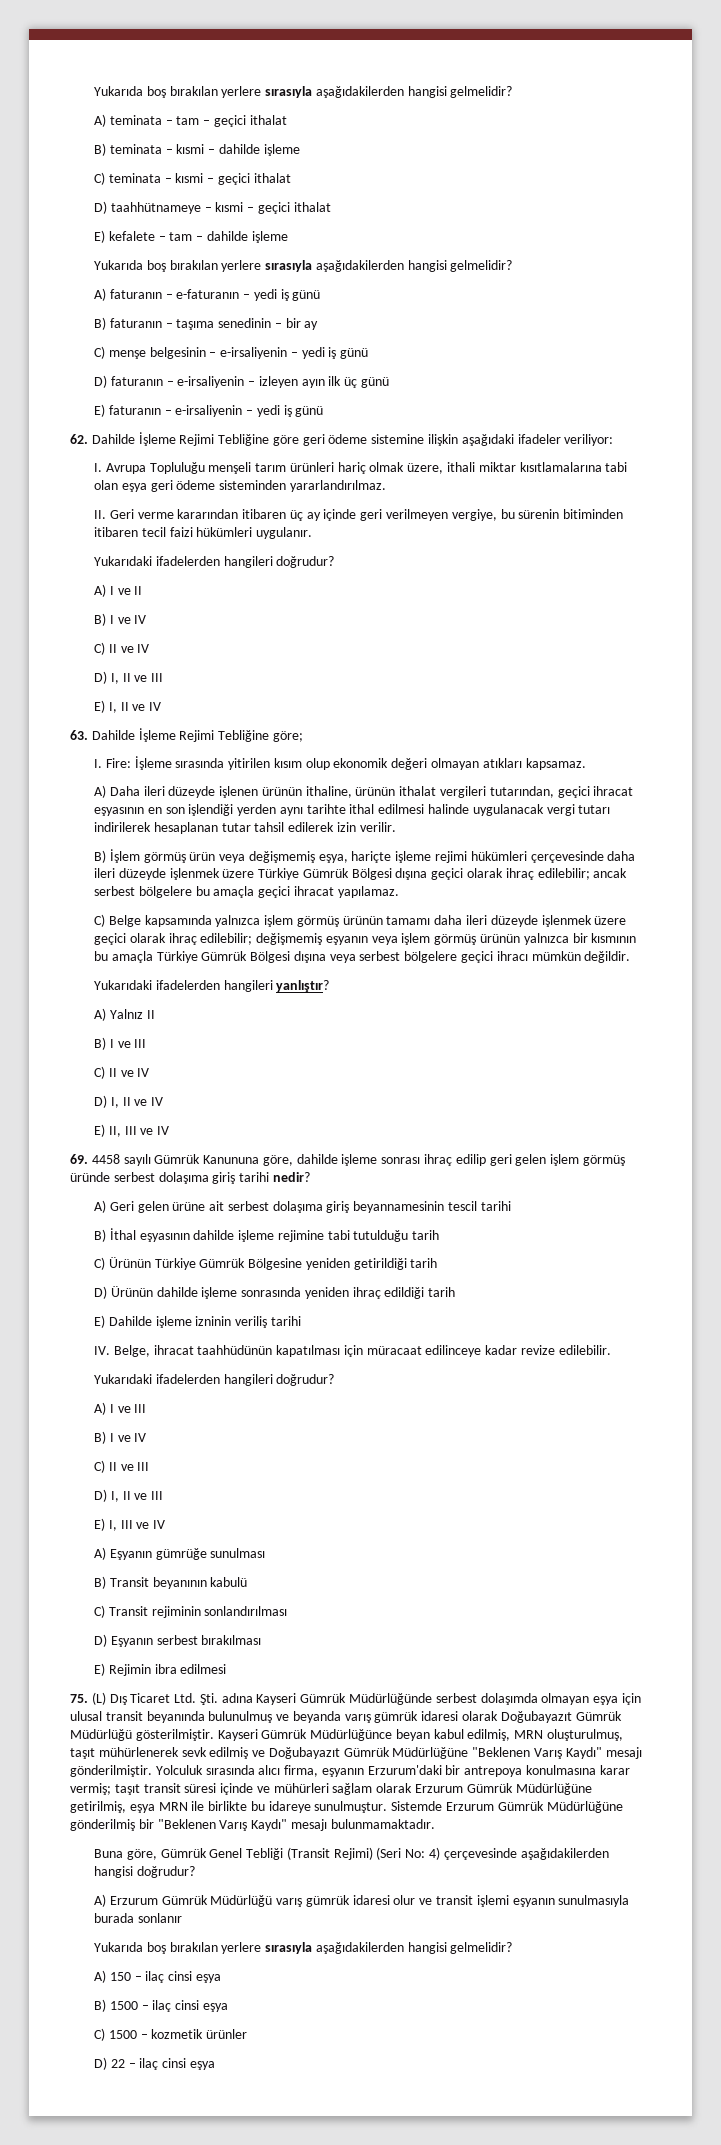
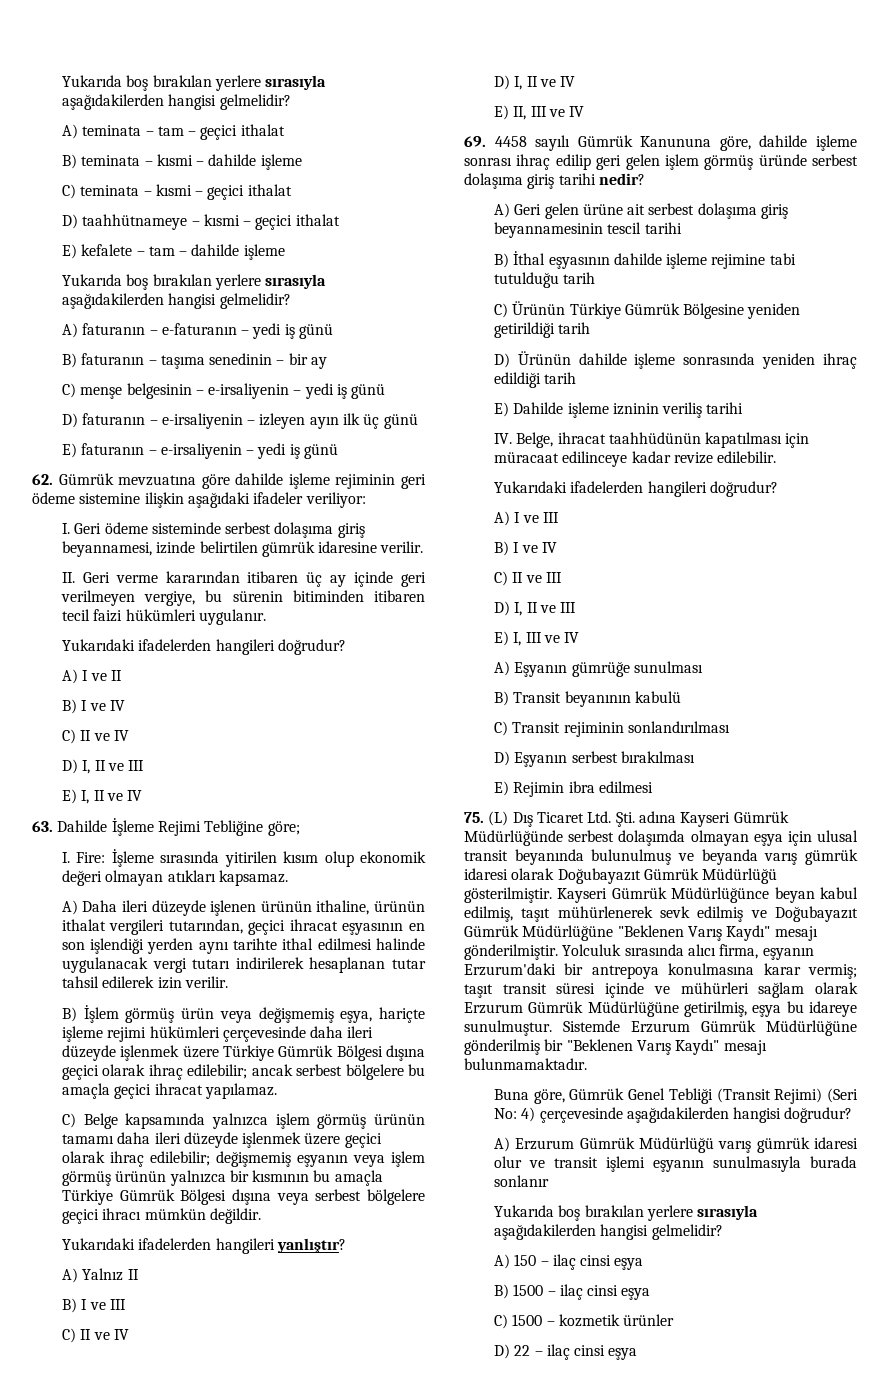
- 62. Dahilde İşleme Rejimi Tebliğine göre geri ödeme sistemine ilişkin aşağıdaki ifadeler veriliyor:
+ 62. Gümrük mevzuatına göre dahilde işleme rejiminin geri ödeme sistemine ilişkin aşağıdaki ifadeler veriliyor:
- I. Avrupa Topluluğu menşeli tarım ürünleri hariç olmak üzere, ithali miktar kısıtlamalarına tabi olan eşya geri ödeme sisteminden yararlandırılmaz.
+ I. Geri ödeme sisteminde serbest dolaşıma giriş beyannamesi, izinde belirtilen gümrük idaresine verilir.
- Kayseri Gümrük Müdürlüğünce beyan kabul edilmiş, MRN oluşturulmuş, taşıt mühürlenerek sevk edilmiş ve Doğubayazıt Gümrük Müdürlüğüne "Beklenen Varış Kaydı" mesajı gönderilmiştir.
+ Kayseri Gümrük Müdürlüğünce beyan kabul edilmiş, taşıt mühürlenerek sevk edilmiş ve Doğubayazıt Gümrük Müdürlüğüne "Beklenen Varış Kaydı" mesajı gönderilmiştir.
- Yolculuk sırasında alıcı firma, eşyanın Erzurum'daki bir antrepoya konulmasına karar vermiş; taşıt transit süresi içinde ve mühürleri sağlam olarak Erzurum Gümrük Müdürlüğüne getirilmiş, eşya MRN ile birlikte bu idareye sunulmuştur.
+ Yolculuk sırasında alıcı firma, eşyanın Erzurum'daki bir antrepoya konulmasına karar vermiş; taşıt transit süresi içinde ve mühürleri sağlam olarak Erzurum Gümrük Müdürlüğüne getirilmiş, eşya bu idareye sunulmuştur.

